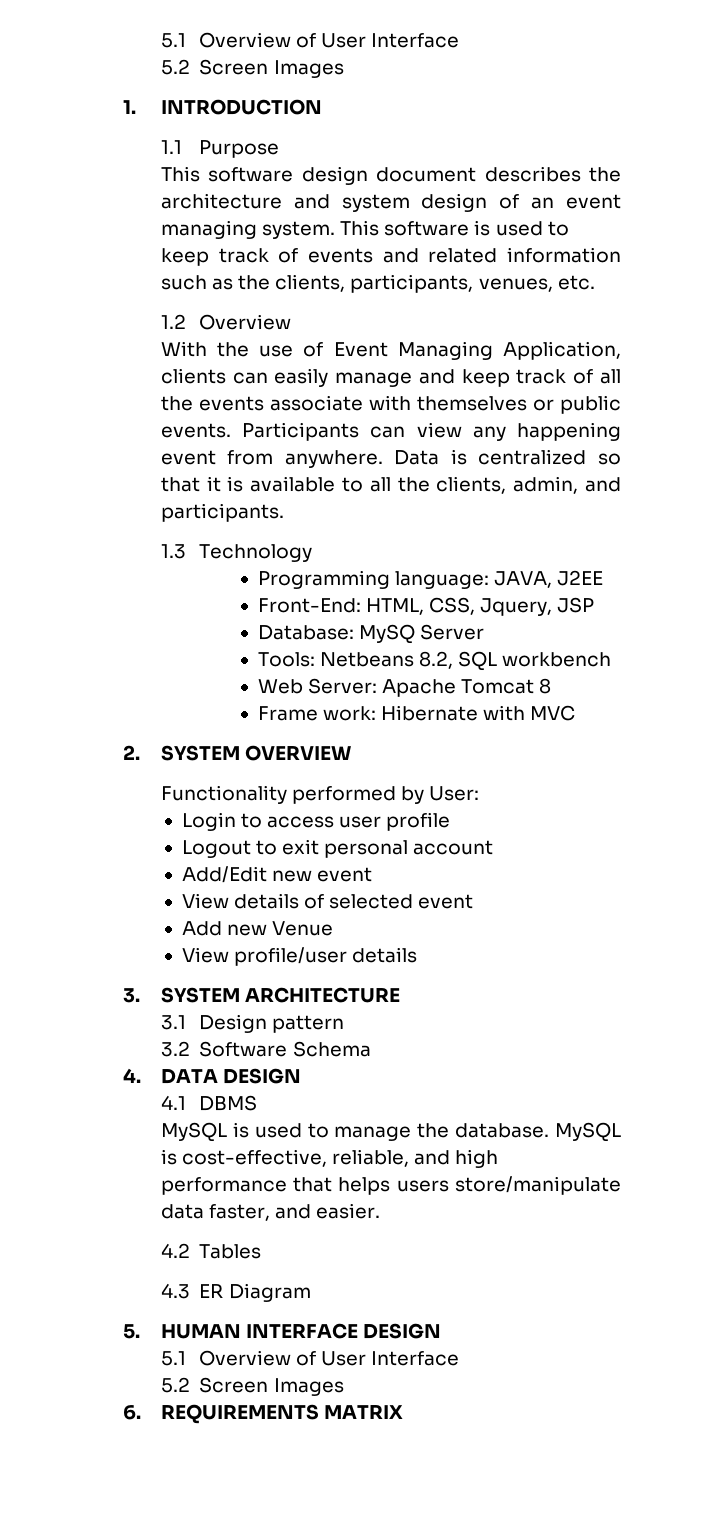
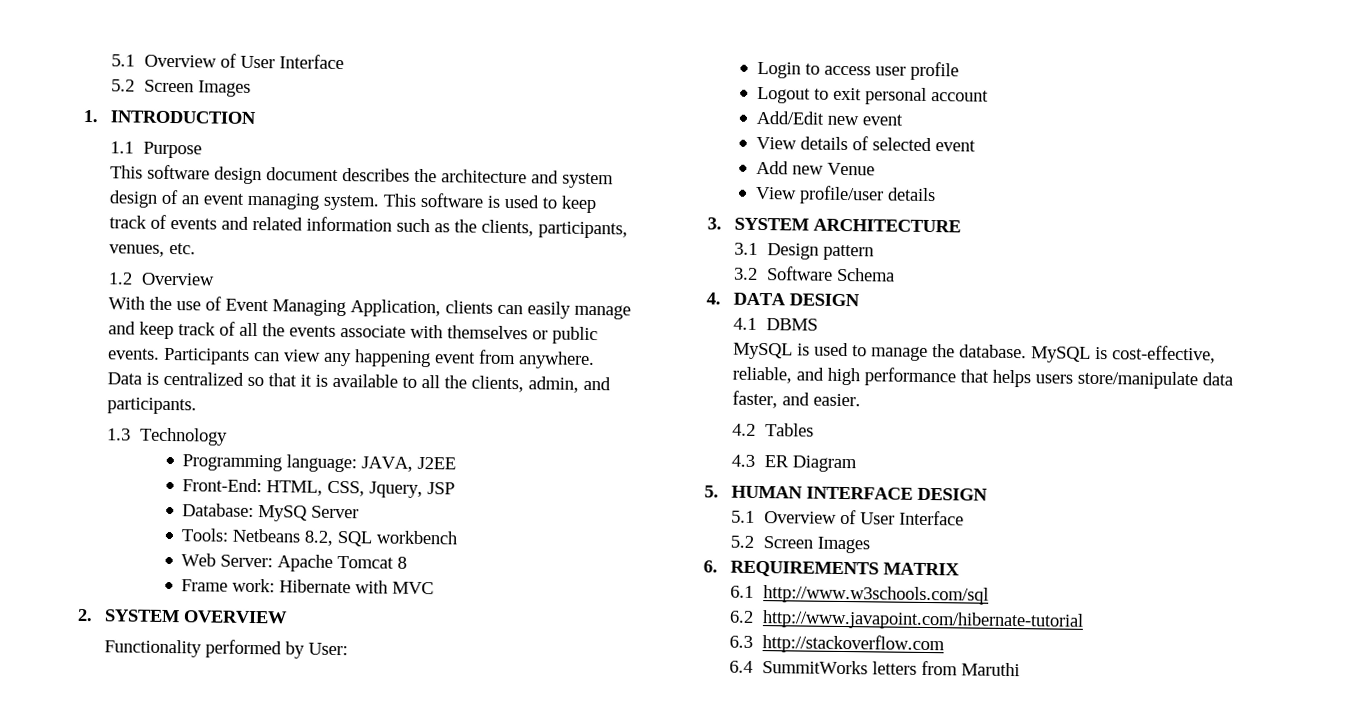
+ 6.1 http://www.w3schools.com/sql
+ 6.2 http://www.javapoint.com/hibernate-tutorial
+ 6.3 http://stackoverflow.com
+ 6.4 SummitWorks letters from Maruthi

